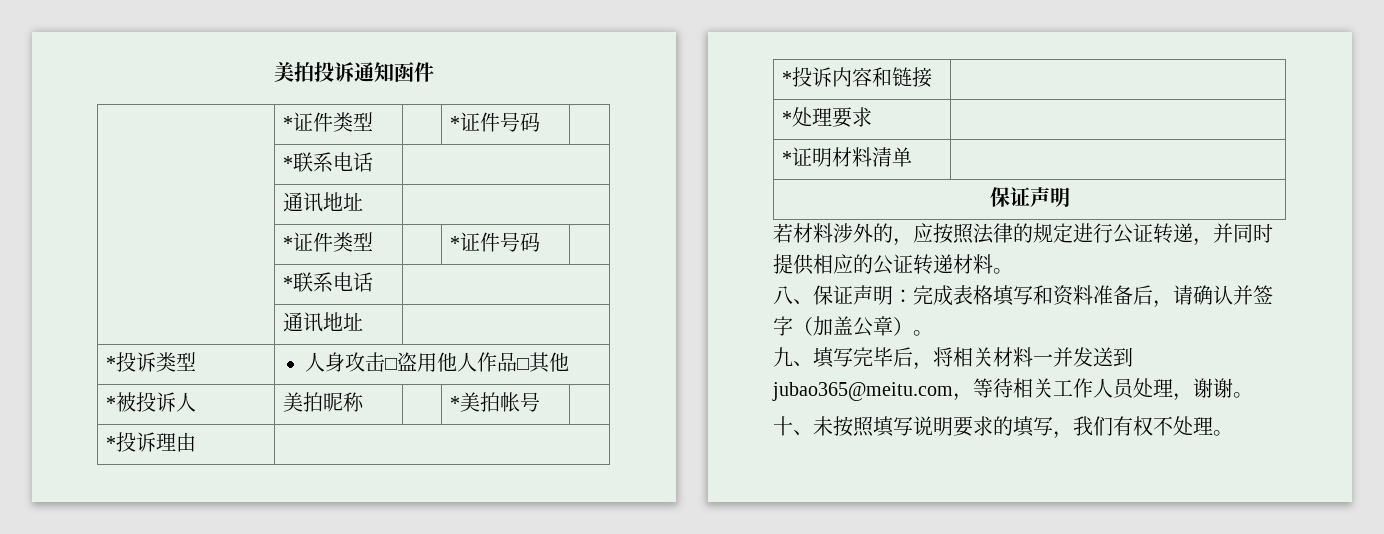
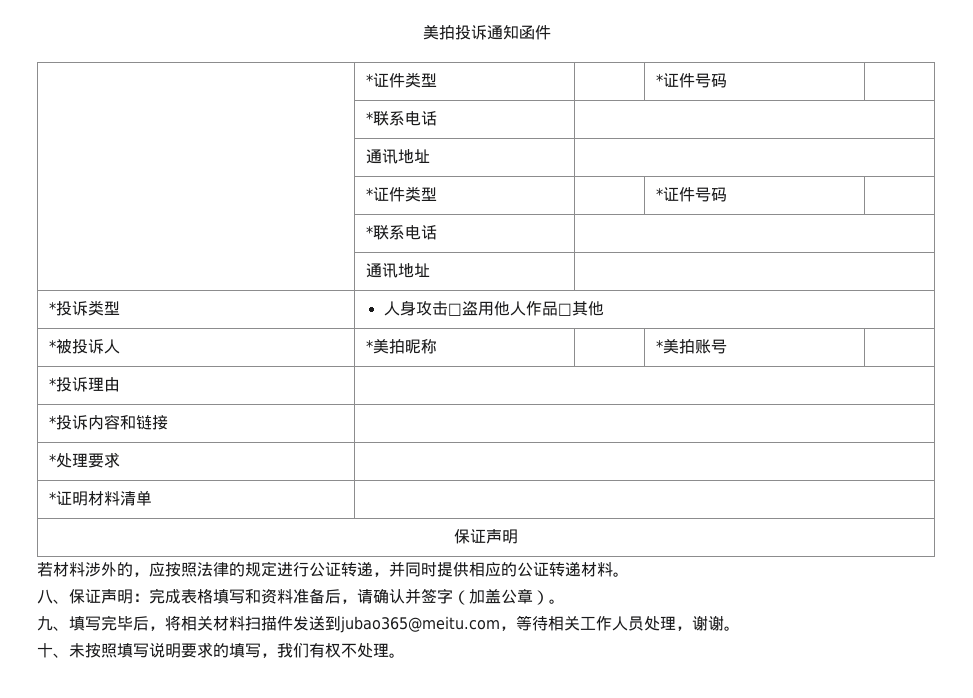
- *被投诉人 | 美拍昵称 | | *美拍帐号 |
+ *被投诉人 | *美拍昵称 | | *美拍账号 |
- 九、填写完毕后，将相关材料一并发送到jubao365@meitu.com，等待相关工作人员处理，谢谢。
+ 九、填写完毕后，将相关材料扫描件发送到jubao365@meitu.com，等待相关工作人员处理，谢谢。

